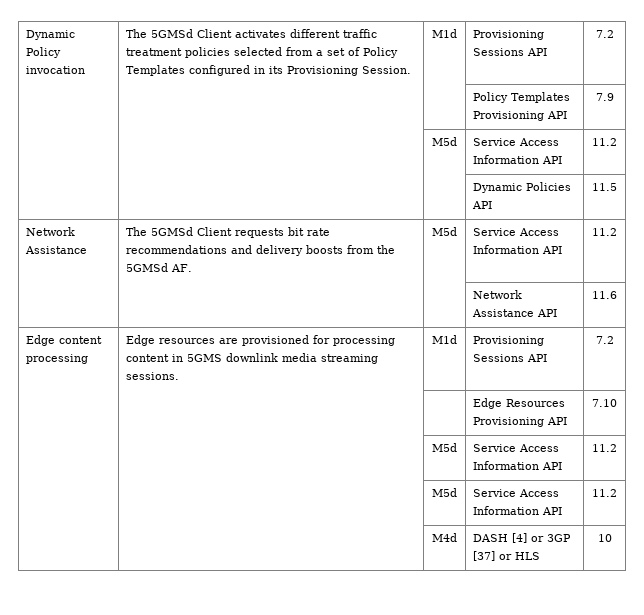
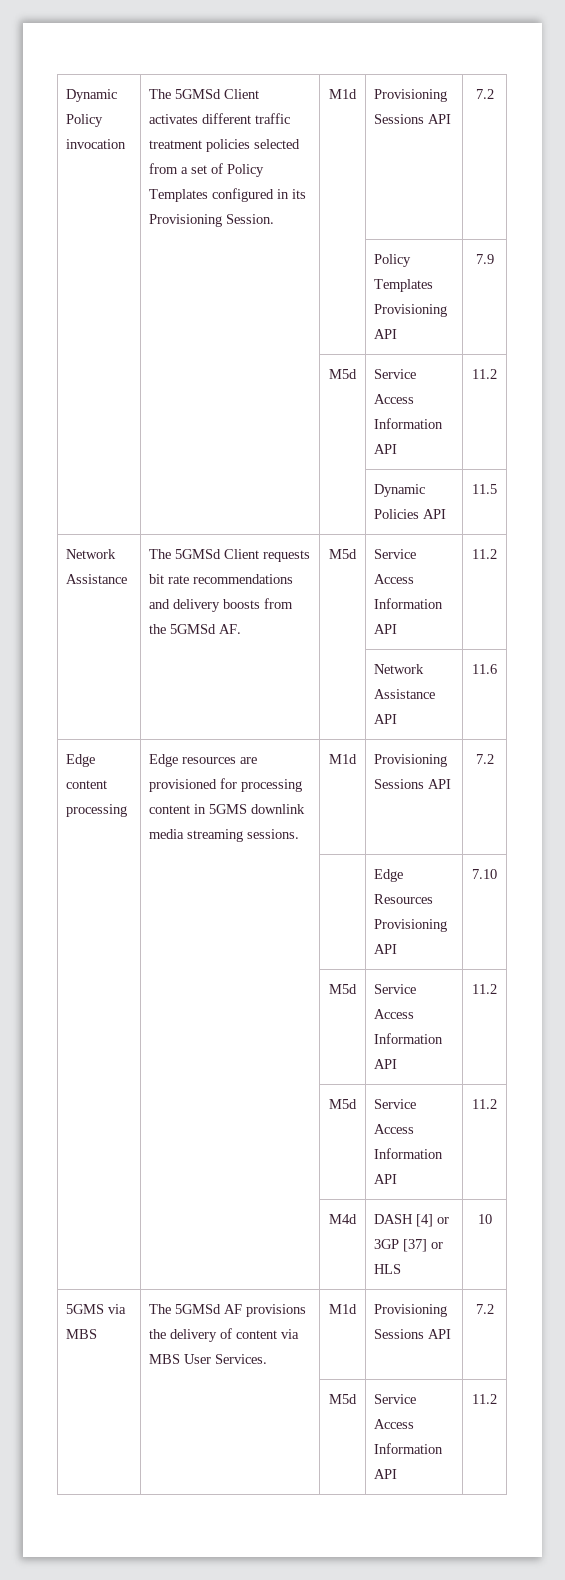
+ 5GMS via MBS | The 5GMSd AF provisions the delivery of content via MBS User Services. | M1d | Provisioning Sessions API | 7.2
+ | | M5d | Service Access Information API | 11.2

